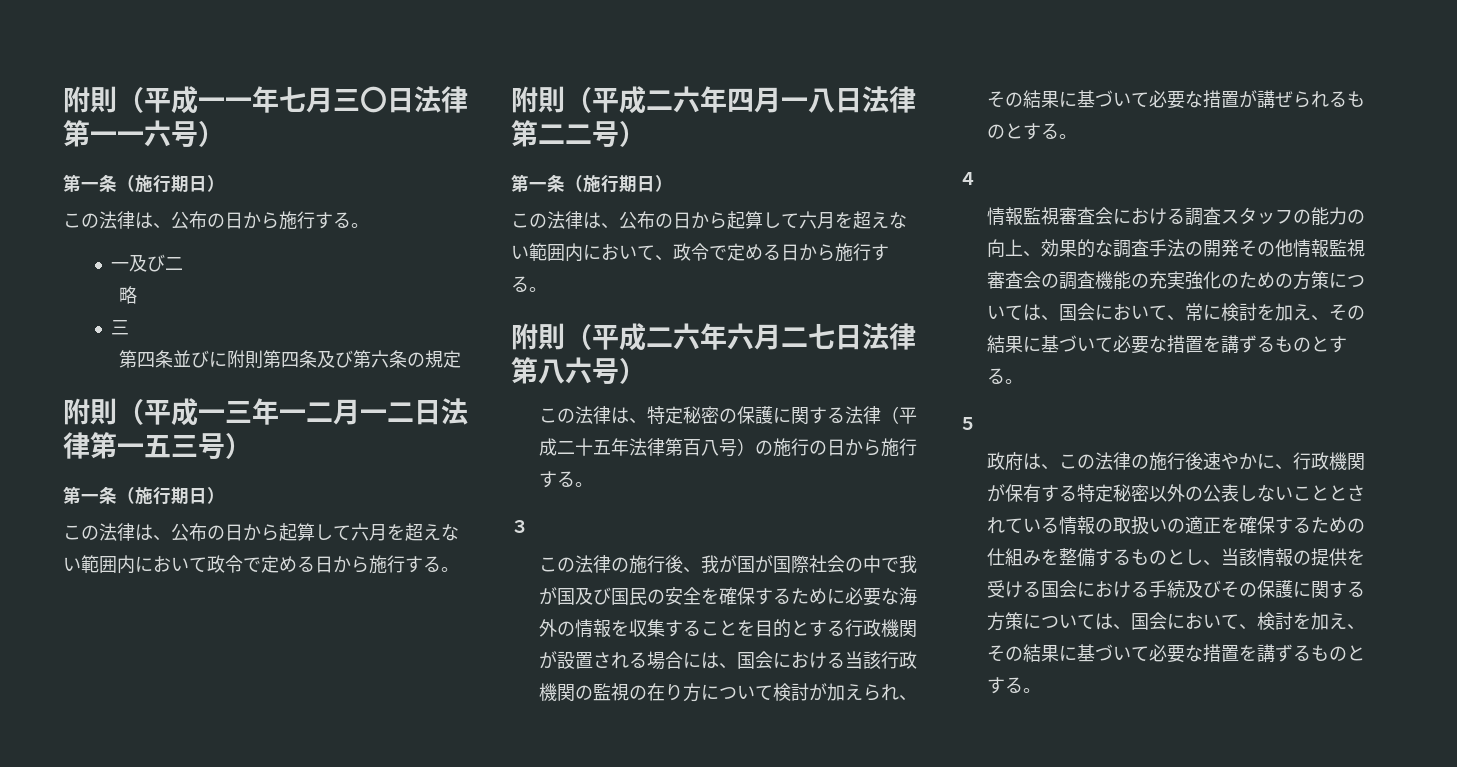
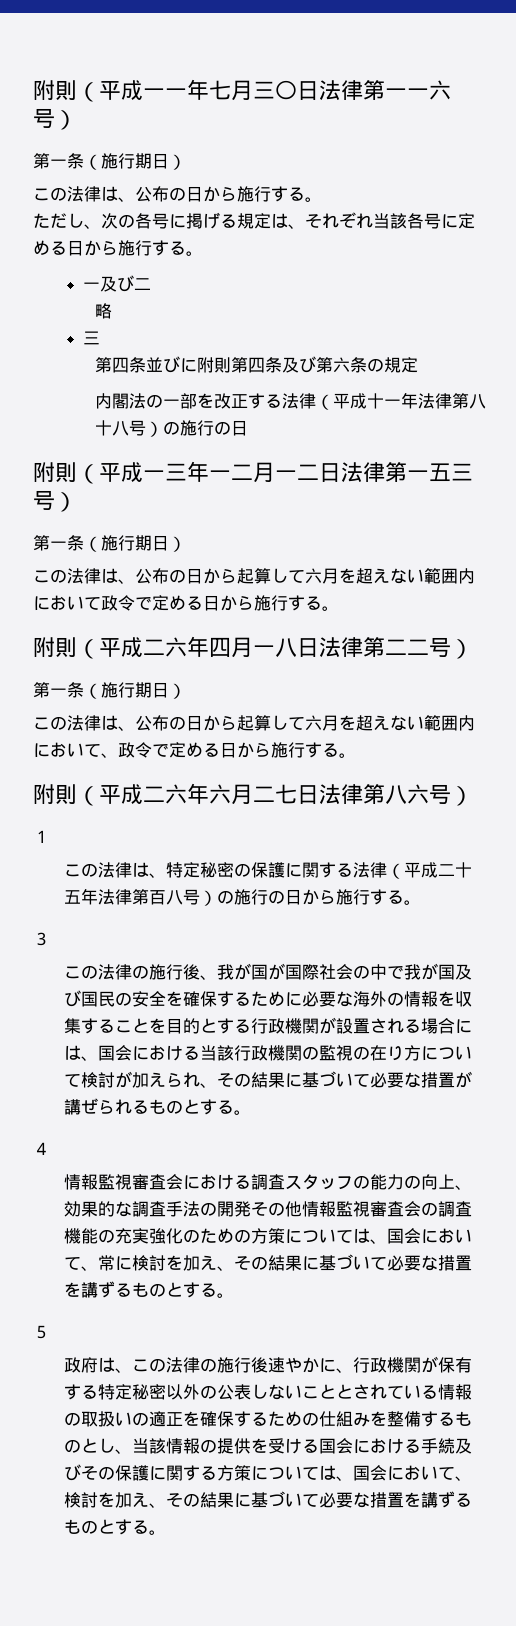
+ ただし、次の各号に掲げる規定は、それぞれ当該各号に定める日から施行する。
+ 内閣法の一部を改正する法律（平成十一年法律第八十八号）の施行の日
+ １

